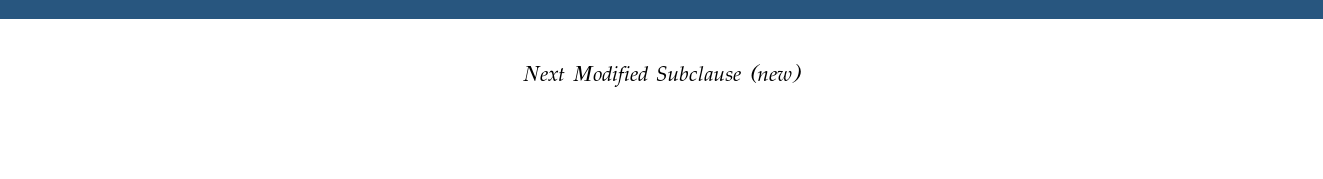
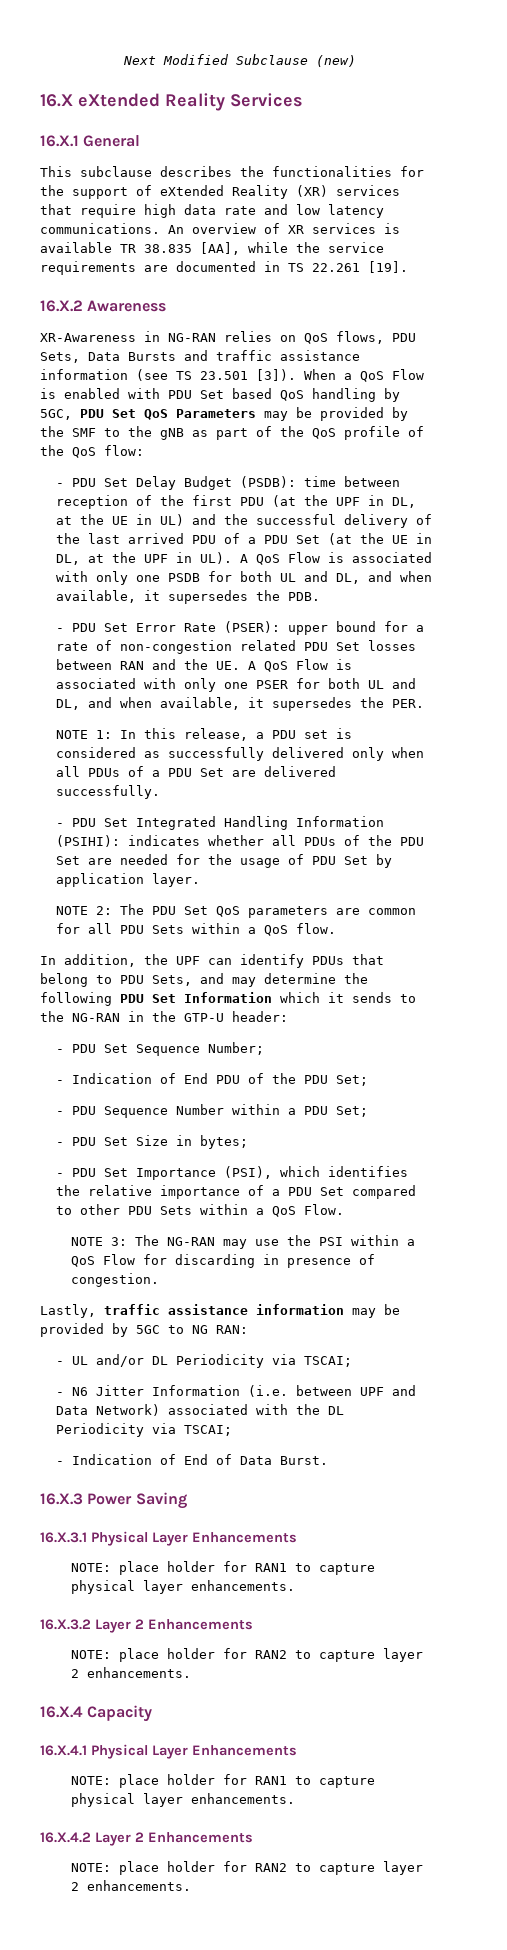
+ 16.X eXtended Reality Services
+ 16.X.1 General
+ This subclause describes the functionalities for the support of eXtended Reality (XR) services that require high data rate and low latency communications. An overview of XR services is available TR 38.835 [AA], while the service requirements are documented in TS 22.261 [19].
+ 16.X.2 Awareness
+ XR-Awareness in NG-RAN relies on QoS flows, PDU Sets, Data Bursts and traffic assistance information (see TS 23.501 [3]). When a QoS Flow is enabled with PDU Set based QoS handling by 5GC, PDU Set QoS Parameters may be provided by the SMF to the gNB as part of the QoS profile of the QoS flow:
+ - PDU Set Delay Budget (PSDB): time between reception of the first PDU (at the UPF in DL, at the UE in UL) and the successful delivery of the last arrived PDU of a PDU Set (at the UE in DL, at the UPF in UL). A QoS Flow is associated with only one PSDB for both UL and DL, and when available, it supersedes the PDB.
+ - PDU Set Error Rate (PSER): upper bound for a rate of non-congestion related PDU Set losses between RAN and the UE. A QoS Flow is associated with only one PSER for both UL and DL, and when available, it supersedes the PER.
+ NOTE 1: In this release, a PDU set is considered as successfully delivered only when all PDUs of a PDU Set are delivered successfully.
+ - PDU Set Integrated Handling Information (PSIHI): indicates whether all PDUs of the PDU Set are needed for the usage of PDU Set by application layer.
+ NOTE 2: The PDU Set QoS parameters are common for all PDU Sets within a QoS flow.
+ In addition, the UPF can identify PDUs that belong to PDU Sets, and may determine the following PDU Set Information which it sends to the NG-RAN in the GTP-U header:
+ - PDU Set Sequence Number;
+ - Indication of End PDU of the PDU Set;
+ - PDU Sequence Number within a PDU Set;
+ - PDU Set Size in bytes;
+ - PDU Set Importance (PSI), which identifies the relative importance of a PDU Set compared to other PDU Sets within a QoS Flow.
+ NOTE 3: The NG-RAN may use the PSI within a QoS Flow for discarding in presence of congestion.
+ Lastly, traffic assistance information may be provided by 5GC to NG RAN:
+ - UL and/or DL Periodicity via TSCAI;
+ - N6 Jitter Information (i.e. between UPF and Data Network) associated with the DL Periodicity via TSCAI;
+ - Indication of End of Data Burst.
+ 16.X.3 Power Saving
+ 16.X.3.1 Physical Layer Enhancements
+ NOTE: place holder for RAN1 to capture physical layer enhancements.
+ 16.X.3.2 Layer 2 Enhancements
+ NOTE: place holder for RAN2 to capture layer 2 enhancements.
+ 16.X.4 Capacity
+ 16.X.4.1 Physical Layer Enhancements
+ NOTE: place holder for RAN1 to capture physical layer enhancements.
+ 16.X.4.2 Layer 2 Enhancements
+ NOTE: place holder for RAN2 to capture layer 2 enhancements.

